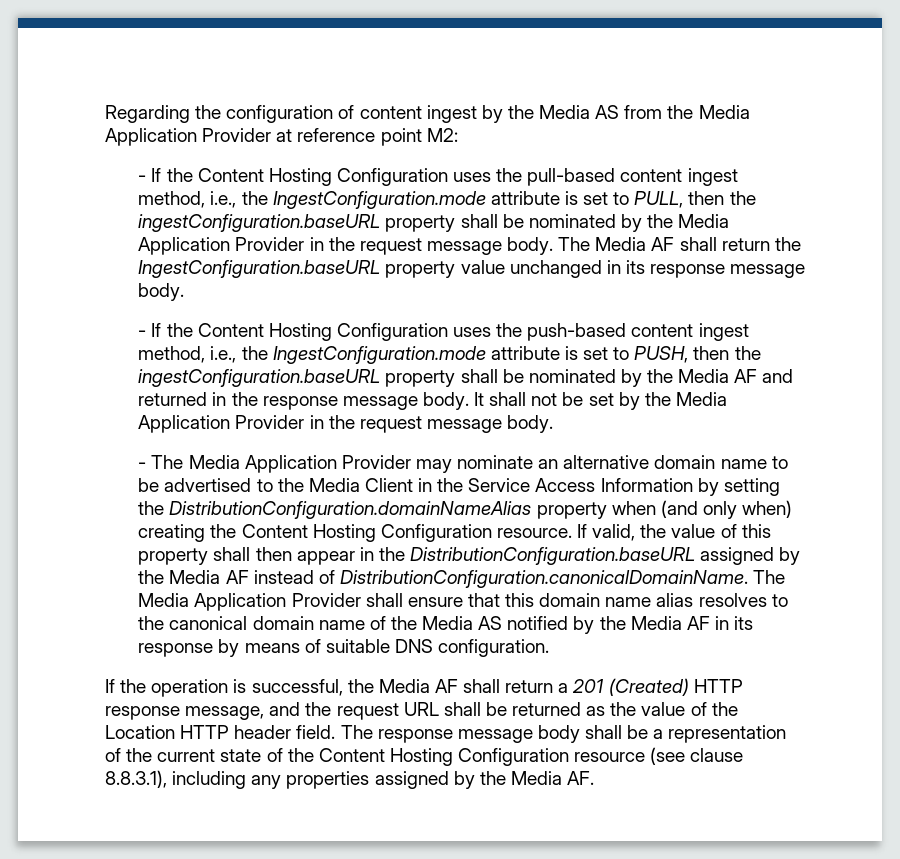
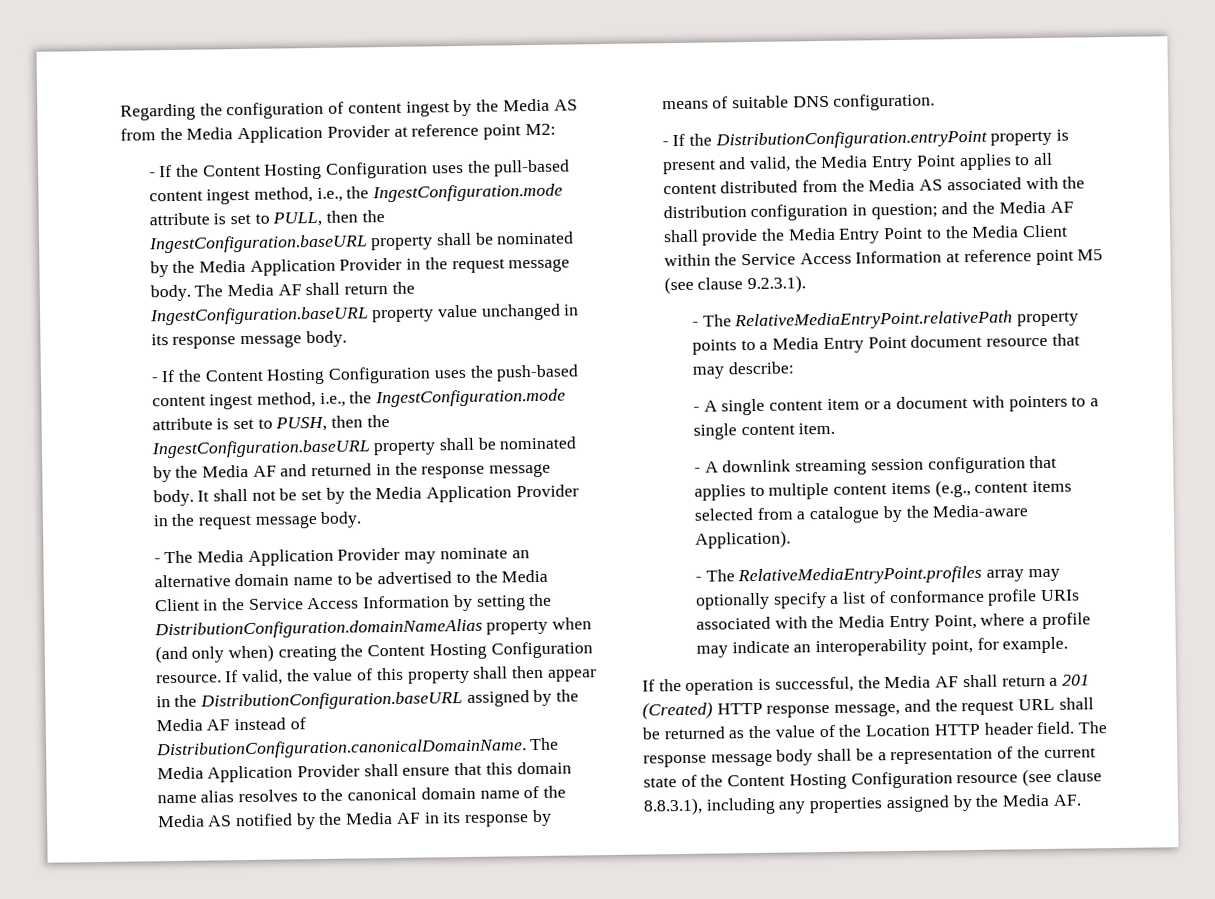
- - If the Content Hosting Configuration uses the pull-based content ingest method, i.e., the IngestConfiguration.mode attribute is set to PULL, then the ingestConfiguration.baseURL property shall be nominated by the Media Application Provider in the request message body.
+ - If the Content Hosting Configuration uses the pull-based content ingest method, i.e., the IngestConfiguration.mode attribute is set to PULL, then the IngestConfiguration.baseURL property shall be nominated by the Media Application Provider in the request message body.
- - If the Content Hosting Configuration uses the push-based content ingest method, i.e., the IngestConfiguration.mode attribute is set to PUSH, then the ingestConfiguration.baseURL property shall be nominated by the Media AF and returned in the response message body.
+ - If the Content Hosting Configuration uses the push-based content ingest method, i.e., the IngestConfiguration.mode attribute is set to PUSH, then the IngestConfiguration.baseURL property shall be nominated by the Media AF and returned in the response message body.
+ - If the DistributionConfiguration.entryPoint property is present and valid, the Media Entry Point applies to all content distributed from the Media AS associated with the distribution configuration in question; and the Media AF shall provide the Media Entry Point to the Media Client within the Service Access Information at reference point M5 (see clause 9.2.3.1).
+ - The RelativeMediaEntryPoint.relativePath property points to a Media Entry Point document resource that may describe:
+ - A single content item or a document with pointers to a single content item.
+ - A downlink streaming session configuration that applies to multiple content items (e.g., content items selected from a catalogue by the Media-aware Application).
+ - The RelativeMediaEntryPoint.profiles array may optionally specify a list of conformance profile URIs associated with the Media Entry Point, where a profile may indicate an interoperability point, for example.

